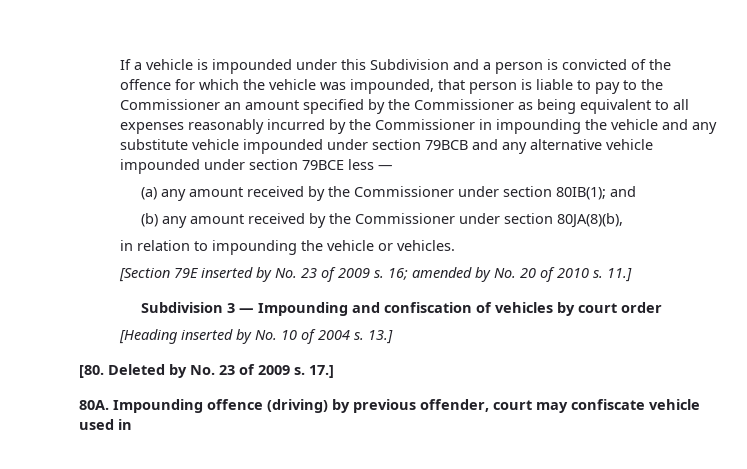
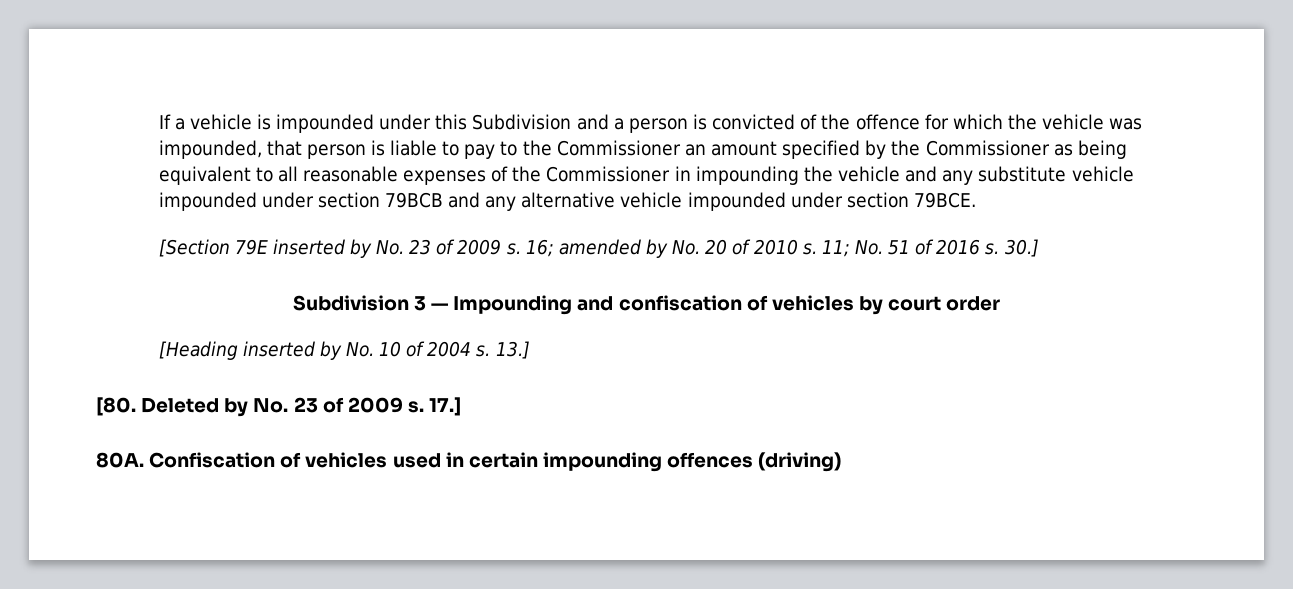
- If a vehicle is impounded under this Subdivision and a person is convicted of the offence for which the vehicle was impounded, that person is liable to pay to the Commissioner an amount specified by the Commissioner as being equivalent to all expenses reasonably incurred by the Commissioner in impounding the vehicle and any substitute vehicle impounded under section 79BCB and any alternative vehicle impounded under section 79BCE less —
- (a) any amount received by the Commissioner under section 80IB(1); and
- (b) any amount received by the Commissioner under section 80JA(8)(b),
- in relation to impounding the vehicle or vehicles.
+ If a vehicle is impounded under this Subdivision and a person is convicted of the offence for which the vehicle was impounded, that person is liable to pay to the Commissioner an amount specified by the Commissioner as being equivalent to all reasonable expenses of the Commissioner in impounding the vehicle and any substitute vehicle impounded under section 79BCB and any alternative vehicle impounded under section 79BCE.
- 11.]
+ 11; No. 51 of 2016 s. 30.]
- Impounding offence (driving) by previous offender, court may confiscate vehicle used in
+ Confiscation of vehicles used in certain impounding offences (driving)

